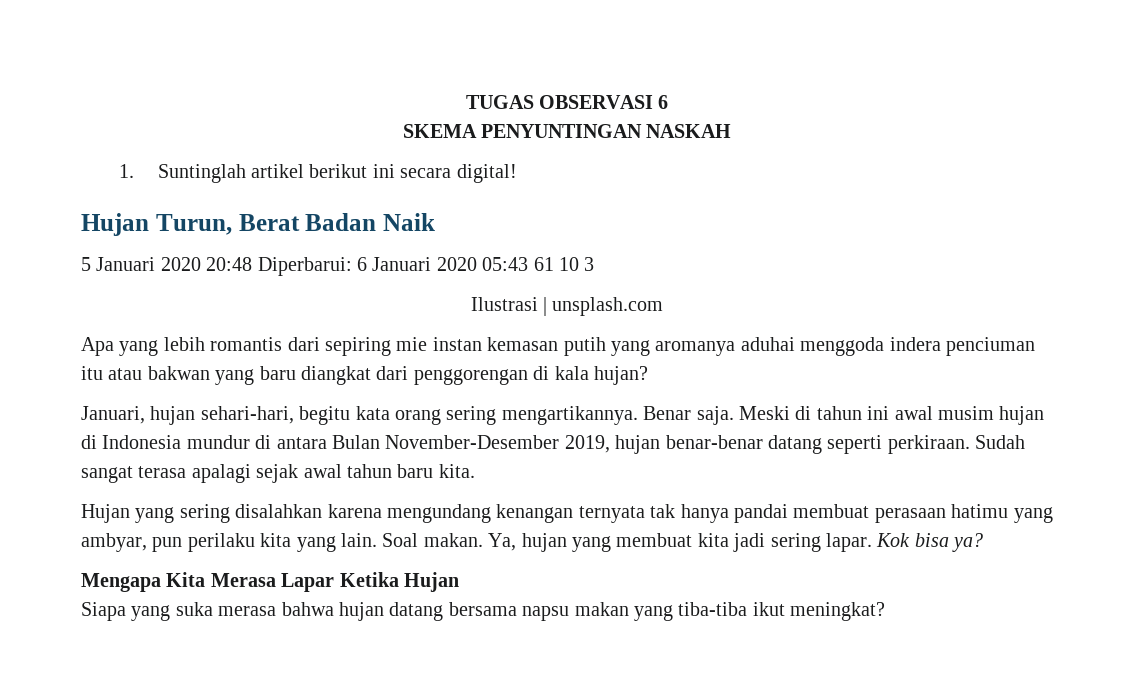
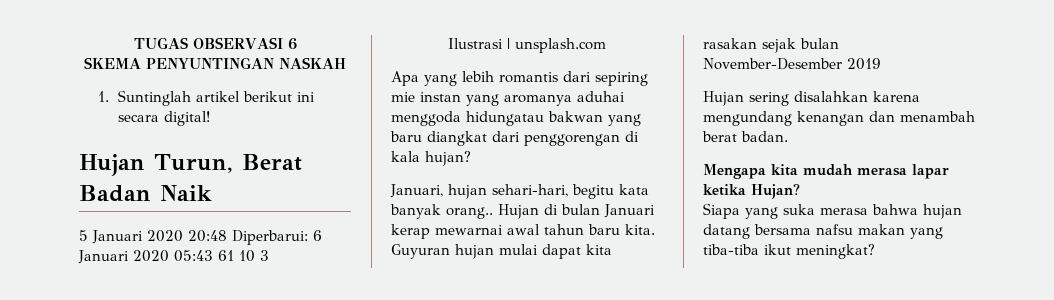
- Apa yang lebih romantis dari sepiring mie instan kemasan putih yang aromanya aduhai menggoda indera penciuman itu atau bakwan yang baru diangkat dari penggorengan di kala hujan?
+ Apa yang lebih romantis dari sepiring mie instan yang aromanya aduhai menggoda hidungatau bakwan yang baru diangkat dari penggorengan di kala hujan?
- Januari, hujan sehari-hari, begitu kata orang sering mengartikannya. Benar saja. Meski di tahun ini awal musim hujan di Indonesia mundur di antara Bulan November-Desember 2019, hujan benar-benar datang seperti perkiraan. Sudah sangat terasa apalagi sejak awal tahun baru kita.
- Hujan yang sering disalahkan karena mengundang kenangan ternyata tak hanya pandai membuat perasaan hatimu yang ambyar, pun perilaku kita yang lain. Soal makan. Ya, hujan yang membuat kita jadi sering lapar. Kok bisa ya?
- Mengapa Kita Merasa Lapar Ketika Hujan
+ Januari, hujan sehari-hari, begitu kata banyak orang.. Hujan di bulan Januari kerap mewarnai awal tahun baru kita. Guyuran hujan mulai dapat kita rasakan sejak bulan November-Desember 2019
+ Hujan sering disalahkan karena mengundang kenangan dan menambah berat badan.
+ Mengapa kita mudah merasa lapar ketika Hujan?
- Siapa yang suka merasa bahwa hujan datang bersama napsu makan yang tiba-tiba ikut meningkat?
+ Siapa yang suka merasa bahwa hujan datang bersama nafsu makan yang tiba-tiba ikut meningkat?

